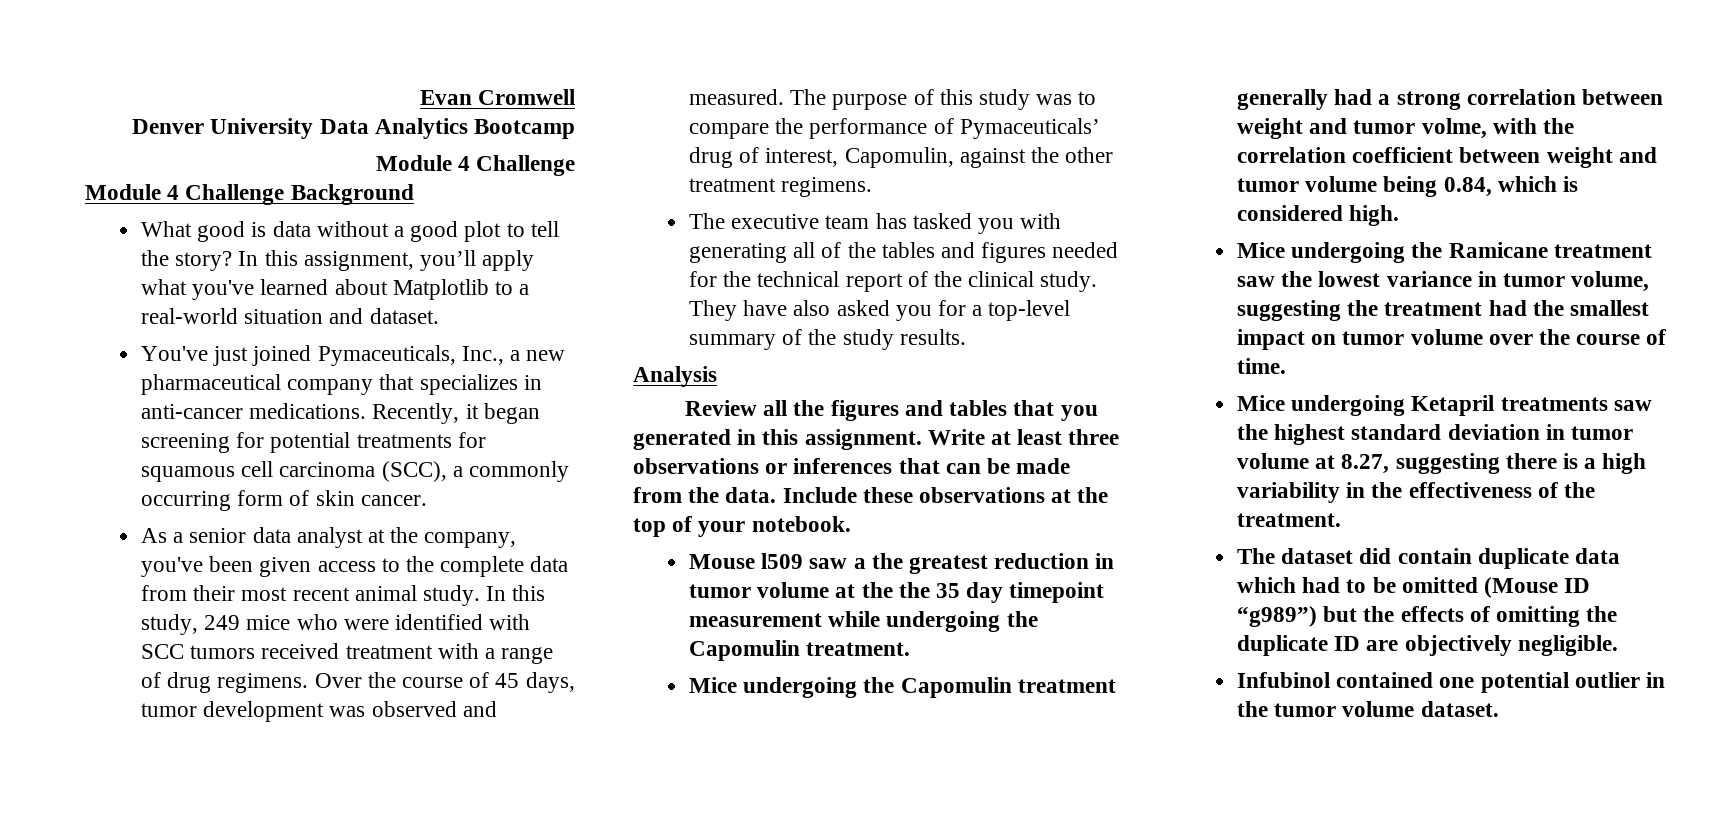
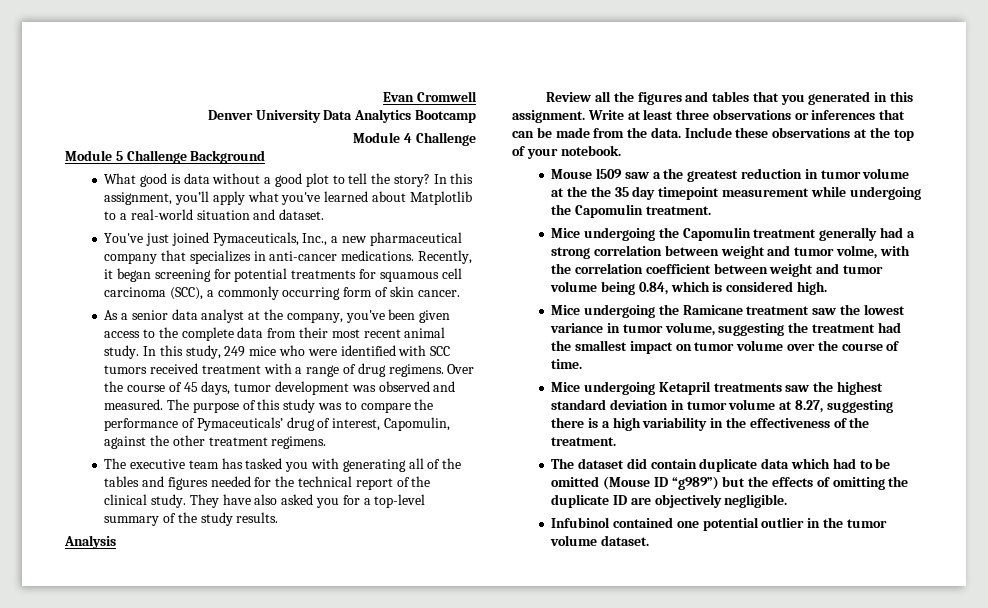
- Module 4 Challenge Background
+ Module 5 Challenge Background

